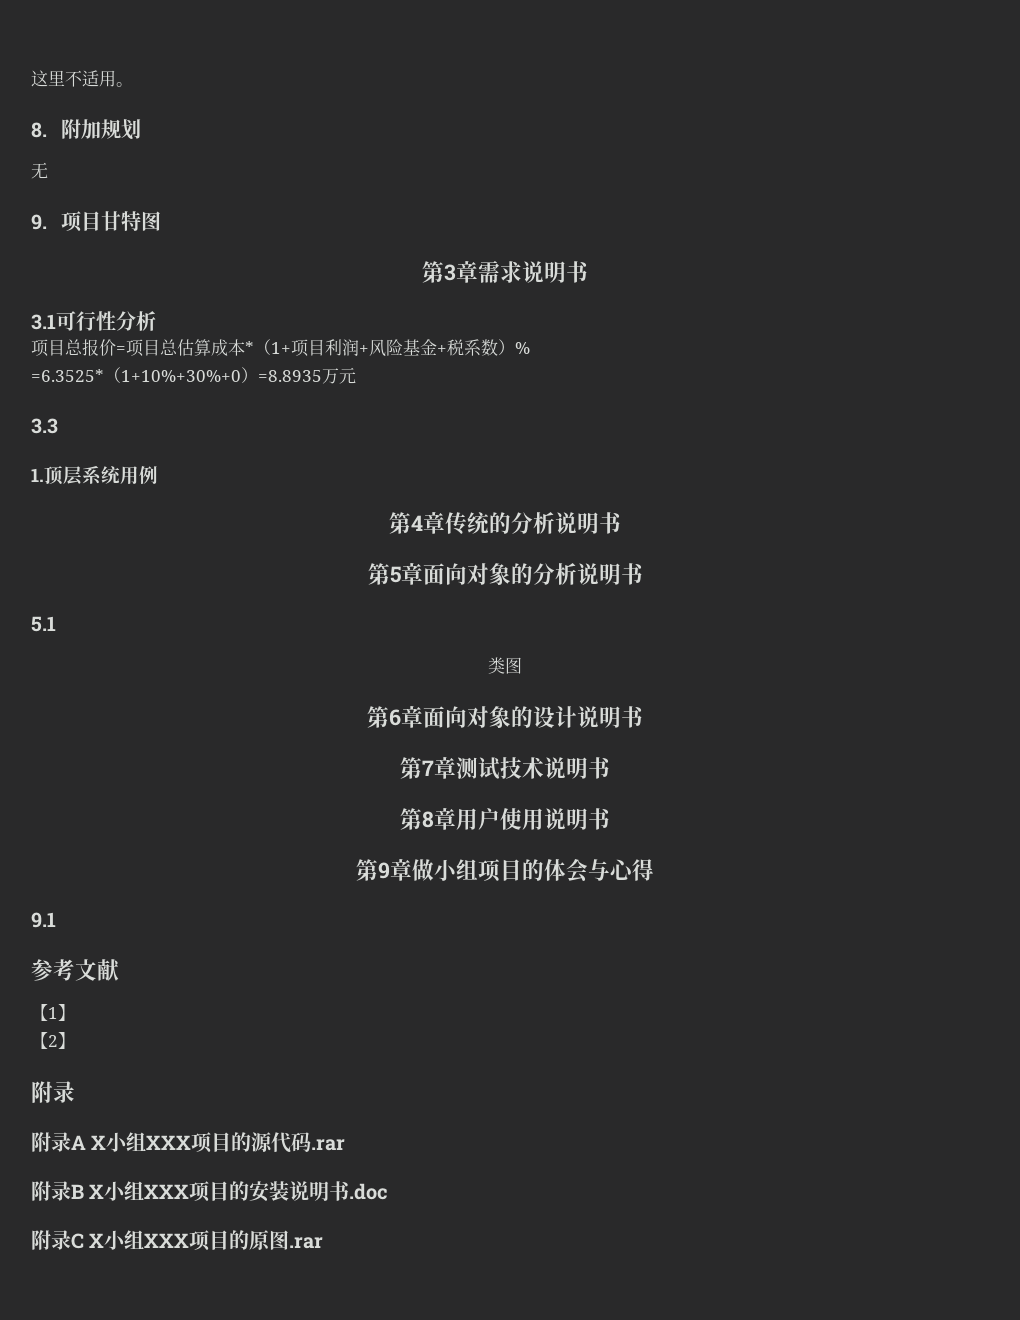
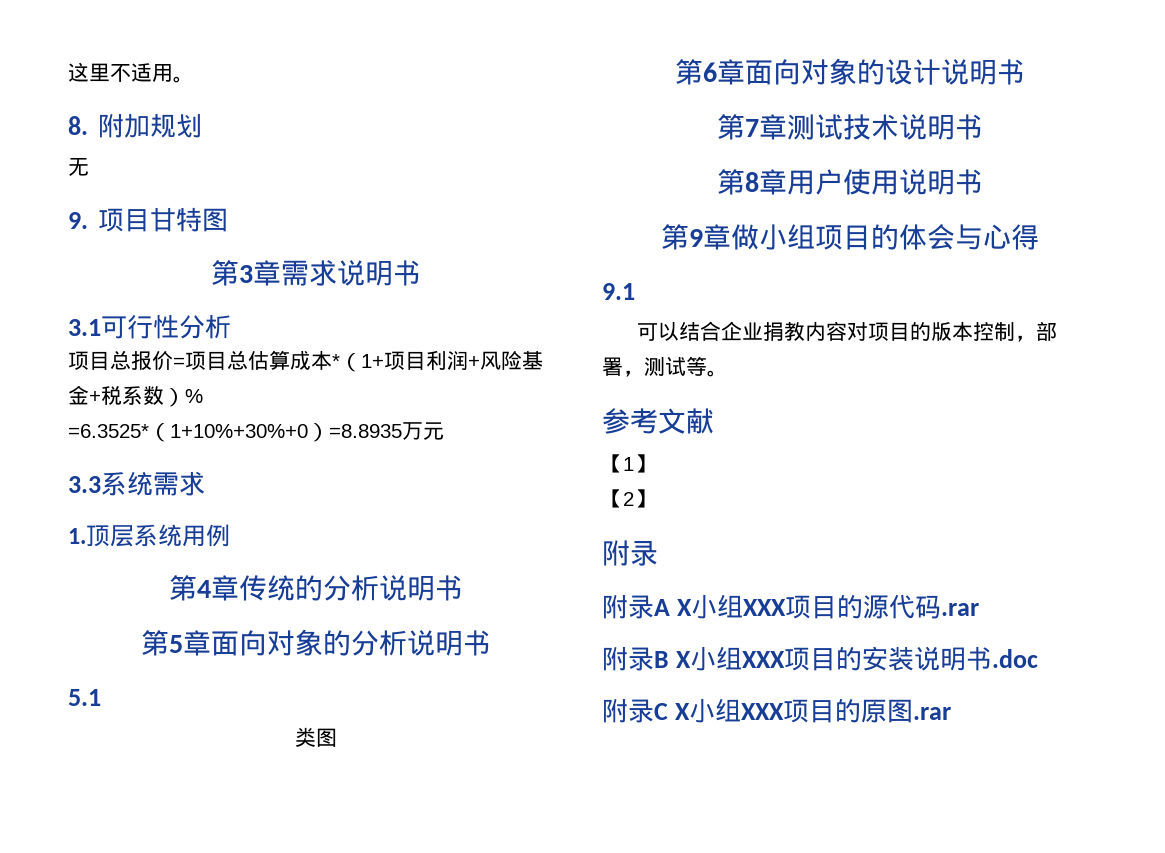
- 3.3
+ 3.3系统需求
+ 可以结合企业捐教内容对项目的版本控制，部署，测试等。

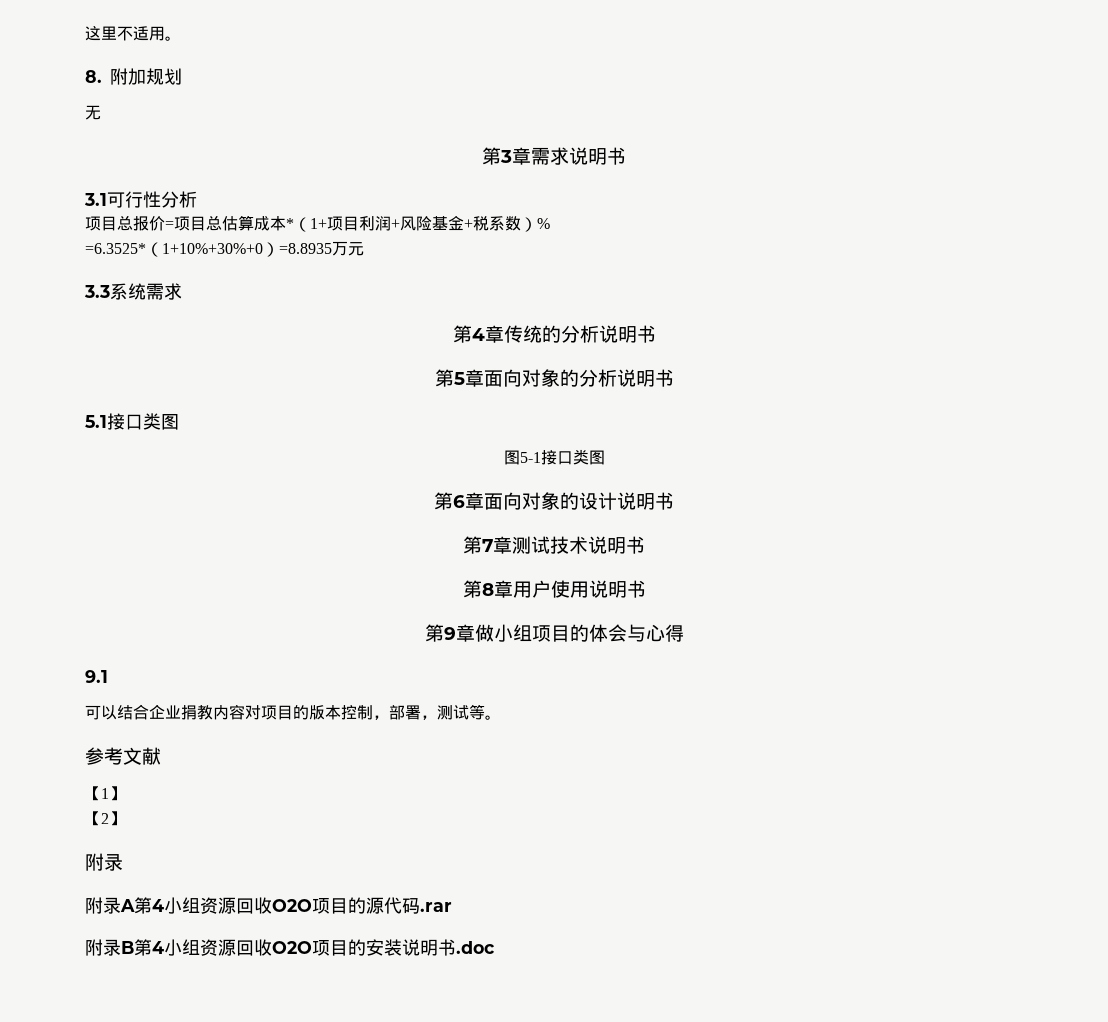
- 9.项目甘特图
- 1.顶层系统用例
- 5.1
- 类图
+ 5.1接口类图
+ 图5-1接口类图
- 附录A X小组XXX项目的源代码.rar
+ 附录A第4小组资源回收O2O项目的源代码.rar
- 附录B X小组XXX项目的安装说明书.doc
+ 附录B第4小组资源回收O2O项目的安装说明书.doc
- 附录C X小组XXX项目的原图.rar

